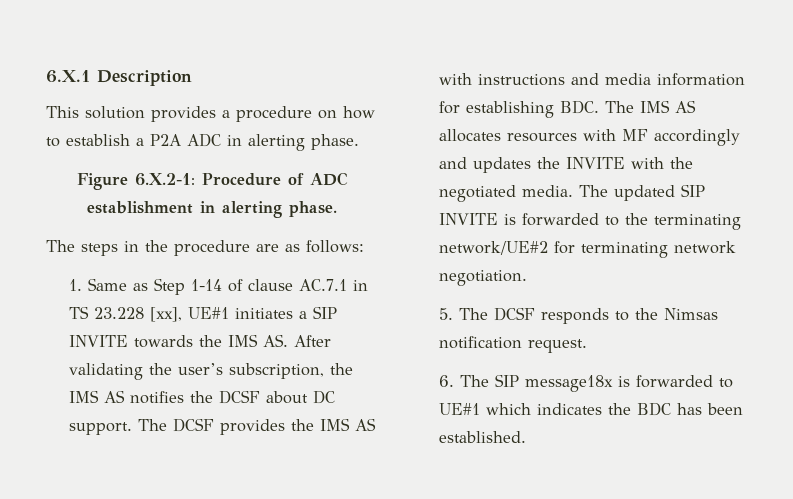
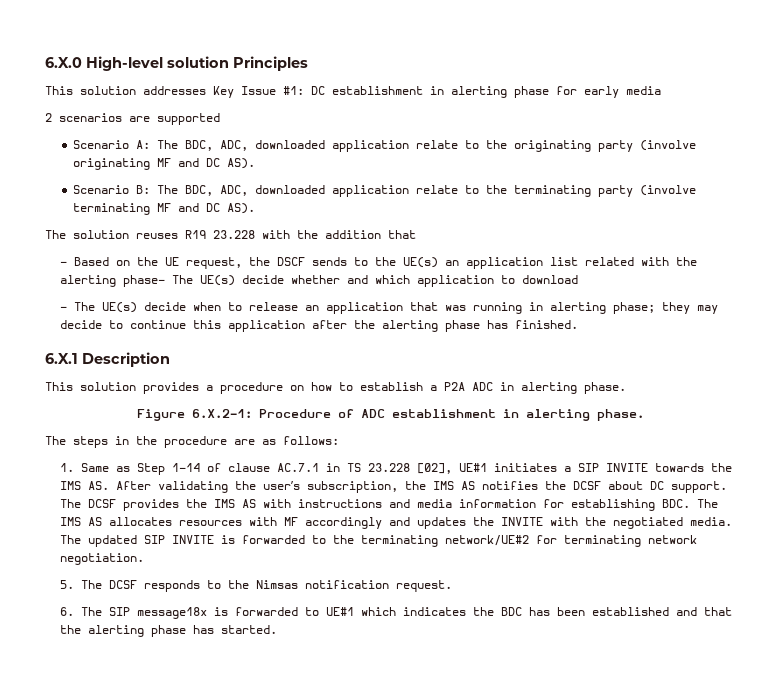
+ 6.X.0 High-level solution Principles
+ This solution addresses Key Issue #1: DC establishment in alerting phase for early media
+ 2 scenarios are supported
+ Scenario A: The BDC, ADC, downloaded application relate to the originating party (involve originating MF and DC AS).
+ Scenario B: The BDC, ADC, downloaded application relate to the terminating party (involve terminating MF and DC AS).
+ The solution reuses R19 23.228 with the addition that
+ - Based on the UE request, the DSCF sends to the UE(s) an application list related with the alerting phase- The UE(s) decide whether and which application to download
+ - The UE(s) decide when to release an application that was running in alerting phase; they may decide to continue this application after the alerting phase has finished.
- 1. Same as Step 1-14 of clause AC.7.1 in TS 23.228 [xx], UE#1 initiates a SIP INVITE towards the IMS AS. After validating the user’s subscription, the IMS AS notifies the DCSF about DC support.
+ 1. Same as Step 1-14 of clause AC.7.1 in TS 23.228 [02], UE#1 initiates a SIP INVITE towards the IMS AS. After validating the user’s subscription, the IMS AS notifies the DCSF about DC support.
- 6. The SIP message18x is forwarded to UE#1 which indicates the BDC has been established.
+ 6. The SIP message18x is forwarded to UE#1 which indicates the BDC has been established and that the alerting phase has started.

